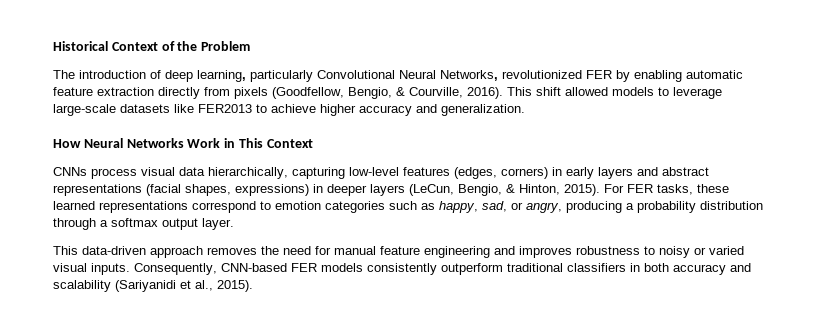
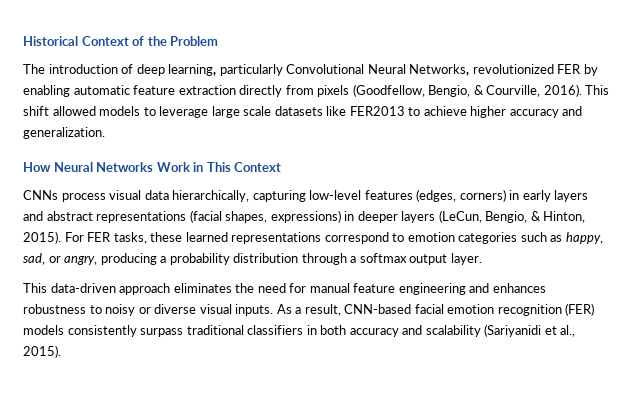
- This shift allowed models to leverage large-scale datasets like FER2013 to achieve higher accuracy and generalization.
+ This shift allowed models to leverage large scale datasets like FER2013 to achieve higher accuracy and generalization.
- This data-driven approach removes the need for manual feature engineering and improves robustness to noisy or varied visual inputs.
+ This data-driven approach eliminates the need for manual feature engineering and enhances robustness to noisy or diverse visual inputs.
- Consequently, CNN-based FER models consistently outperform traditional classifiers in both accuracy and scalability (Sariyanidi et al., 2015).
+ As a result, CNN-based facial emotion recognition (FER) models consistently surpass traditional classifiers in both accuracy and scalability (Sariyanidi et al., 2015).

